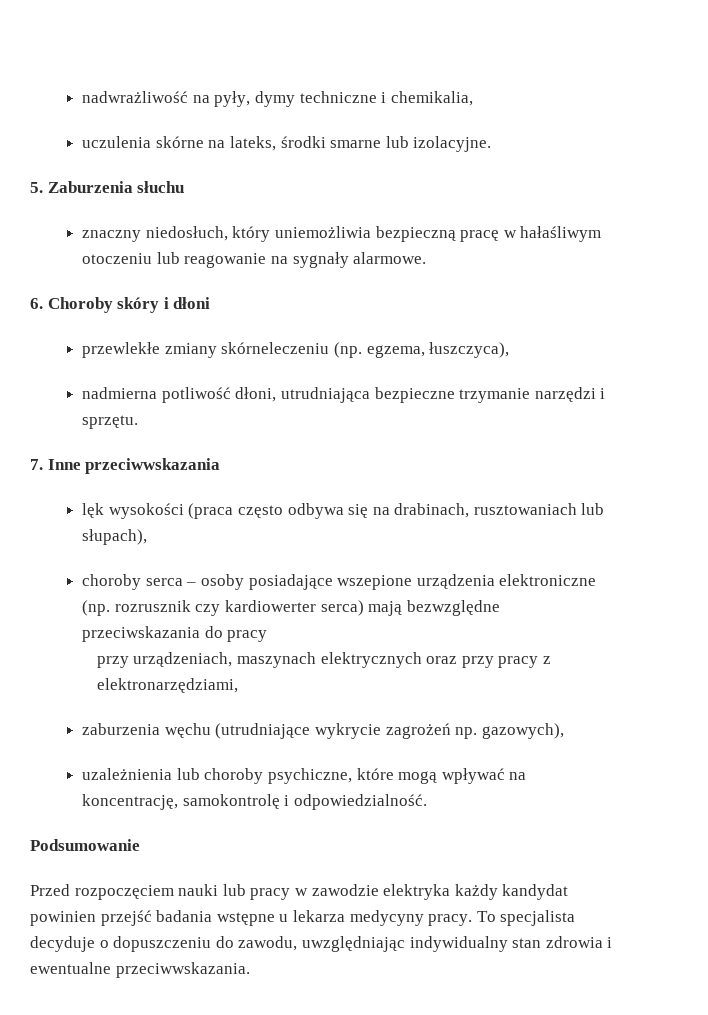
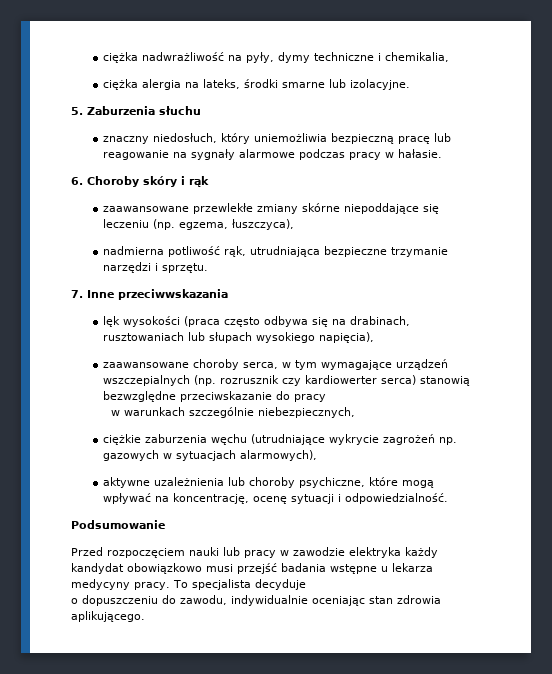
- nadwrażliwość na pyły, dymy techniczne i chemikalia,
+ ciężka nadwrażliwość na pyły, dymy techniczne i chemikalia,
- uczulenia skórne na lateks, środki smarne lub izolacyjne.
+ ciężka alergia na lateks, środki smarne lub izolacyjne.
- znaczny niedosłuch, który uniemożliwia bezpieczną pracę w hałaśliwym otoczeniu lub reagowanie na sygnały alarmowe.
+ znaczny niedosłuch, który uniemożliwia bezpieczną pracę lub reagowanie na sygnały alarmowe podczas pracy w hałasie.
- 6. Choroby skóry i dłoni
- przewlekłe zmiany skórneleczeniu (np. egzema, łuszczyca),
+ 6. Choroby skóry i rąk
+ zaawansowane przewlekłe zmiany skórne niepoddające się leczeniu (np. egzema, łuszczyca),
- nadmierna potliwość dłoni, utrudniająca bezpieczne trzymanie narzędzi i sprzętu.
+ nadmierna potliwość rąk, utrudniająca bezpieczne trzymanie narzędzi i sprzętu.
- lęk wysokości (praca często odbywa się na drabinach, rusztowaniach lub słupach),
- choroby serca – osoby posiadające wszepione urządzenia elektroniczne (np. rozrusznik czy kardiowerter serca) mają bezwzględne przeciwskazania do pracy
+ lęk wysokości (praca często odbywa się na drabinach, rusztowaniach lub słupach wysokiego napięcia),
+ zaawansowane choroby serca, w tym wymagające urządzeń wszczepialnych (np. rozrusznik czy kardiowerter serca) stanowią bezwzględne przeciwskazanie do pracy
- przy urządzeniach, maszynach elektrycznych oraz przy pracy z elektronarzędziami,
- zaburzenia węchu (utrudniające wykrycie zagrożeń np. gazowych),
- uzależnienia lub choroby psychiczne, które mogą wpływać na koncentrację, samokontrolę i odpowiedzialność.
+ w warunkach szczególnie niebezpiecznych,
+ ciężkie zaburzenia węchu (utrudniające wykrycie zagrożeń np. gazowych w sytuacjach alarmowych),
+ aktywne uzależnienia lub choroby psychiczne, które mogą wpływać na koncentrację, ocenę sytuacji i odpowiedzialność.
- Przed rozpoczęciem nauki lub pracy w zawodzie elektryka każdy kandydat powinien przejść badania wstępne u lekarza medycyny pracy.
+ Przed rozpoczęciem nauki lub pracy w zawodzie elektryka każdy kandydat obowiązkowo musi przejść badania wstępne u lekarza medycyny pracy.
- To specjalista decyduje o dopuszczeniu do zawodu, uwzględniając indywidualny stan zdrowia i ewentualne przeciwwskazania.
+ To specjalista decyduje
+ o dopuszczeniu do zawodu, indywidualnie oceniając stan zdrowia aplikującego.

